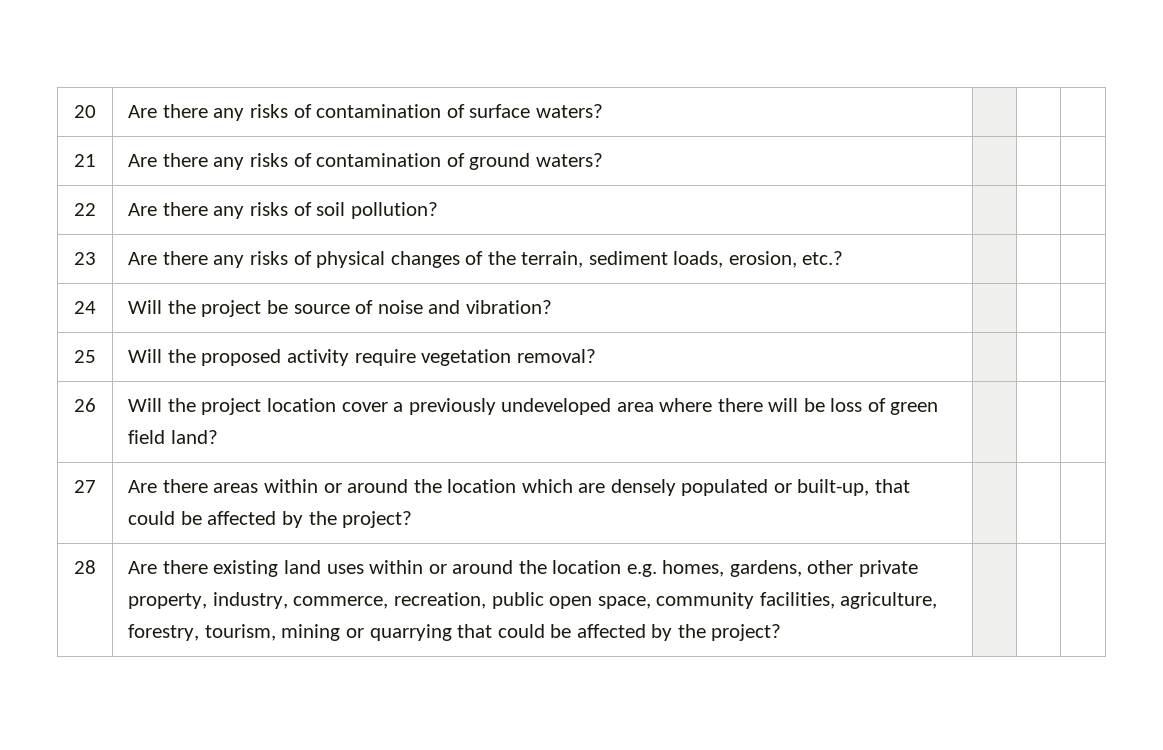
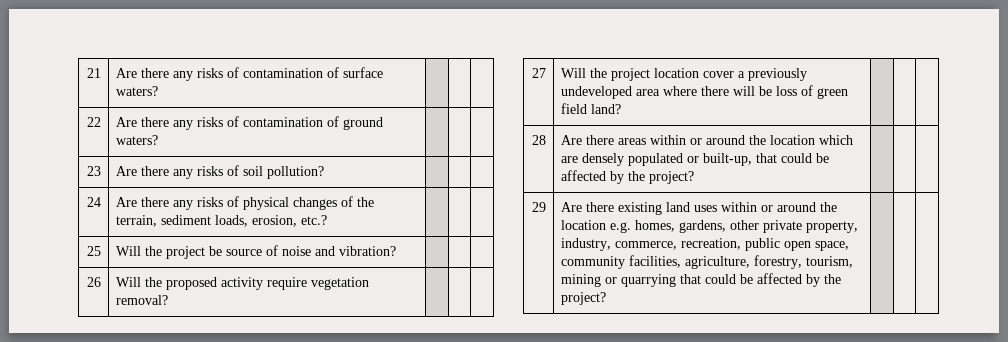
- 20 | Are there any risks of contamination of surface waters? | | |
+ 21 | Are there any risks of contamination of surface waters? | | |
- 21 | Are there any risks of contamination of ground waters? | | |
+ 22 | Are there any risks of contamination of ground waters? | | |
- 22 | Are there any risks of soil pollution? | | |
+ 23 | Are there any risks of soil pollution? | | |
- 23 | Are there any risks of physical changes of the terrain, sediment loads, erosion, etc.? | | |
+ 24 | Are there any risks of physical changes of the terrain, sediment loads, erosion, etc.? | | |
- 24 | Will the project be source of noise and vibration? | | |
+ 25 | Will the project be source of noise and vibration? | | |
- 25 | Will the proposed activity require vegetation removal? | | |
+ 26 | Will the proposed activity require vegetation removal? | | |
- 26 | Will the project location cover a previously undeveloped area where there will be loss of green field land? | | |
+ 27 | Will the project location cover a previously undeveloped area where there will be loss of green field land? | | |
- 27 | Are there areas within or around the location which are densely populated or built-up, that could be affected by the project? | | |
+ 28 | Are there areas within or around the location which are densely populated or built-up, that could be affected by the project? | | |
- 28 | Are there existing land uses within or around the location e.g. homes, gardens, other private property, industry, commerce, recreation, public open space, community facilities, agriculture, forestry, tourism, mining or quarrying that could be affected by the project? | | |
+ 29 | Are there existing land uses within or around the location e.g. homes, gardens, other private property, industry, commerce, recreation, public open space, community facilities, agriculture, forestry, tourism, mining or quarrying that could be affected by the project? | | |

